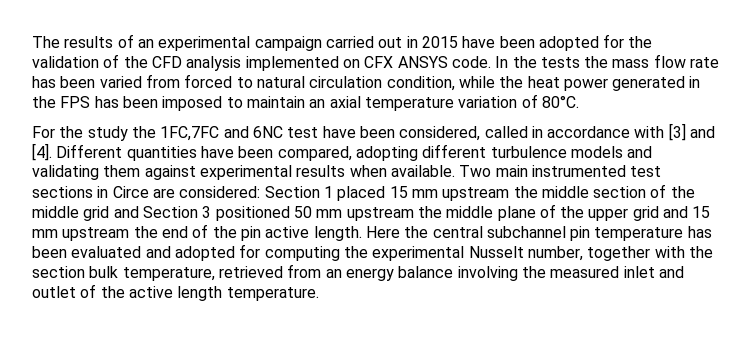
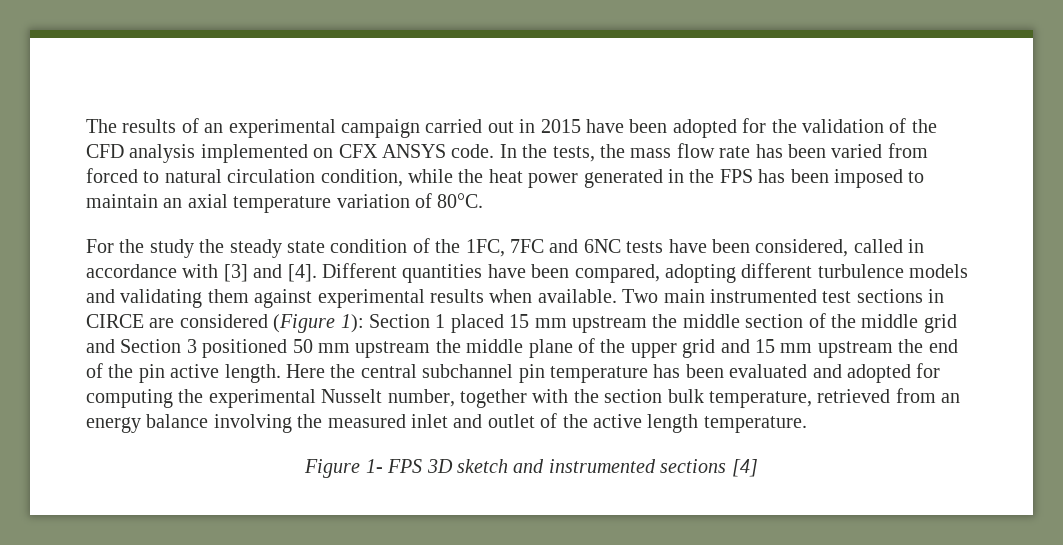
- In the tests the mass flow rate has been varied from forced to natural circulation condition, while the heat power generated in the FPS has been imposed to maintain an axial temperature variation of 80°C.
+ In the tests, the mass flow rate has been varied from forced to natural circulation condition, while the heat power generated in the FPS has been imposed to maintain an axial temperature variation of 80°C.
- For the study the 1FC,7FC and 6NC test have been considered, called in accordance with [3] and [4].
+ For the study the steady state condition of the 1FC, 7FC and 6NC tests have been considered, called in accordance with [3] and [4].
- Two main instrumented test sections in Circe are considered: Section 1 placed 15 mm upstream the middle section of the middle grid and Section 3 positioned 50 mm upstream the middle plane of the upper grid and 15 mm upstream the end of the pin active length.
+ Two main instrumented test sections in CIRCE are considered (Figure 1): Section 1 placed 15 mm upstream the middle section of the middle grid and Section 3 positioned 50 mm upstream the middle plane of the upper grid and 15 mm upstream the end of the pin active length.
+ Figure 1- FPS 3D sketch and instrumented sections [4]

